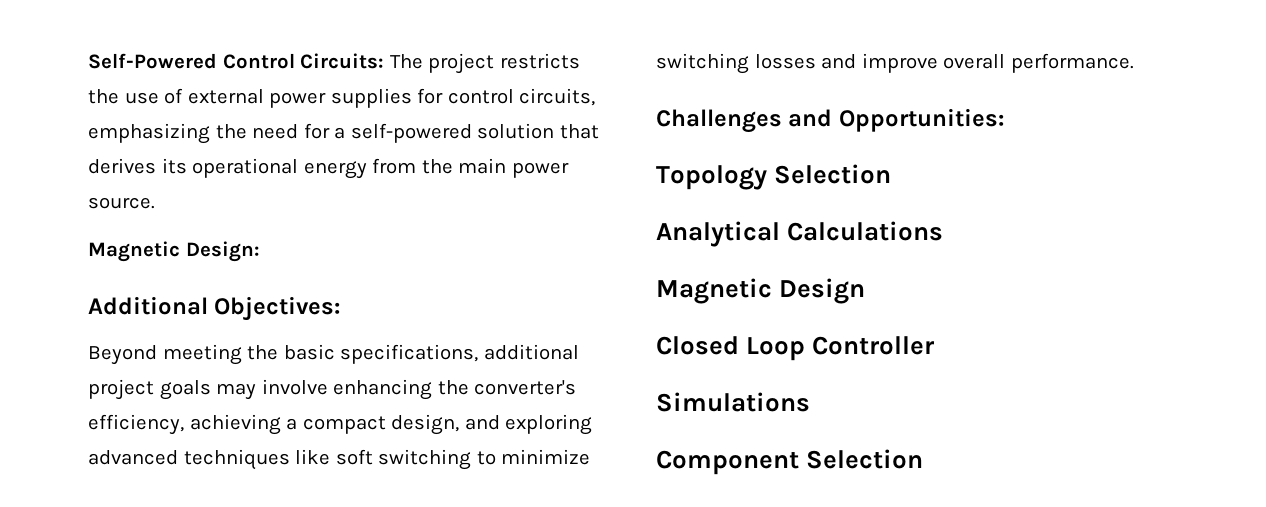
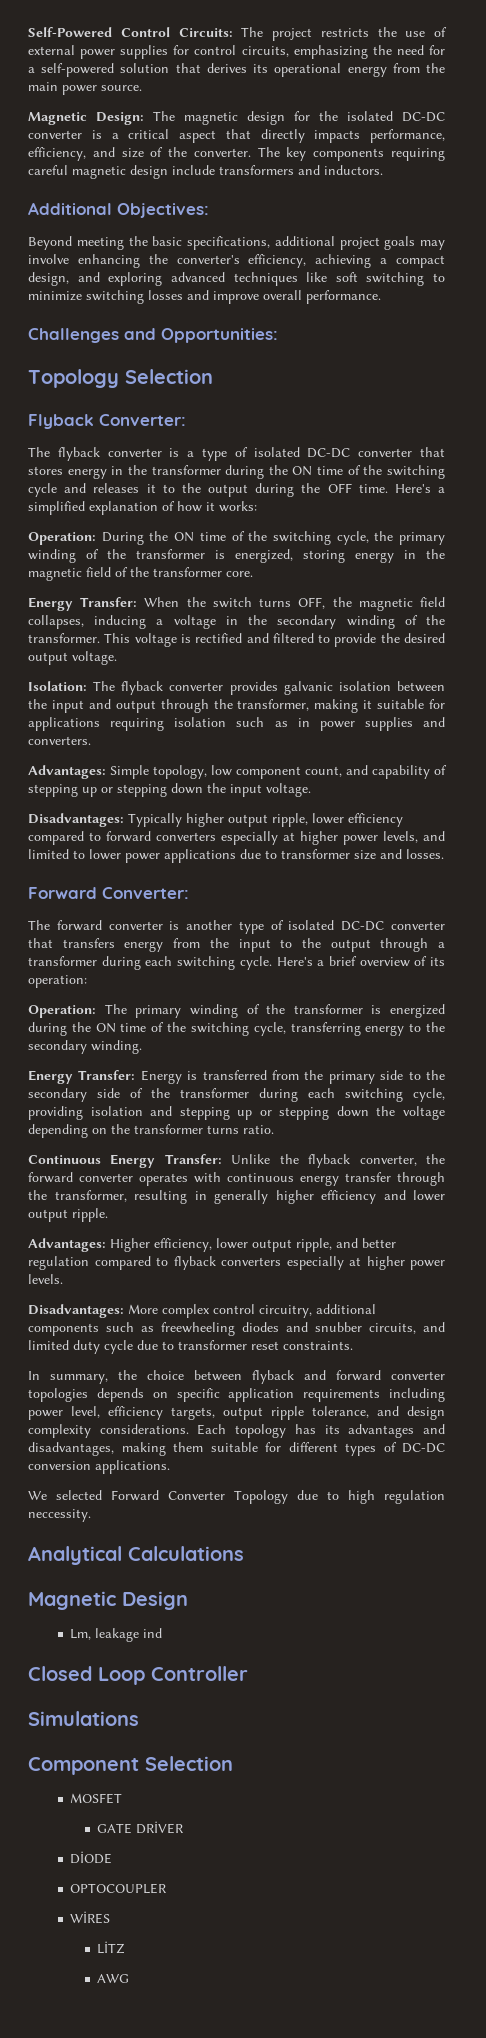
- Magnetic Design:
+ Magnetic Design: The magnetic design for the isolated DC-DC converter is a critical aspect that directly impacts performance, efficiency, and size of the converter. The key components requiring careful magnetic design include transformers and inductors.
+ Flyback Converter:
+ The flyback converter is a type of isolated DC-DC converter that stores energy in the transformer during the ON time of the switching cycle and releases it to the output during the OFF time. Here's a simplified explanation of how it works:
+ Operation: During the ON time of the switching cycle, the primary winding of the transformer is energized, storing energy in the magnetic field of the transformer core.
+ Energy Transfer: When the switch turns OFF, the magnetic field collapses, inducing a voltage in the secondary winding of the transformer. This voltage is rectified and filtered to provide the desired output voltage.
+ Isolation: The flyback converter provides galvanic isolation between the input and output through the transformer, making it suitable for applications requiring isolation such as in power supplies and converters.
+ Advantages: Simple topology, low component count, and capability of stepping up or stepping down the input voltage.
+ Disadvantages: Typically higher output ripple, lower efficiency compared to forward converters especially at higher power levels, and limited to lower power applications due to transformer size and losses.
+ Forward Converter:
+ The forward converter is another type of isolated DC-DC converter that transfers energy from the input to the output through a transformer during each switching cycle. Here's a brief overview of its operation:
+ Operation: The primary winding of the transformer is energized during the ON time of the switching cycle, transferring energy to the secondary winding.
+ Energy Transfer: Energy is transferred from the primary side to the secondary side of the transformer during each switching cycle, providing isolation and stepping up or stepping down the voltage depending on the transformer turns ratio.
+ Continuous Energy Transfer: Unlike the flyback converter, the forward converter operates with continuous energy transfer through the transformer, resulting in generally higher efficiency and lower output ripple.
+ Advantages: Higher efficiency, lower output ripple, and better regulation compared to flyback converters especially at higher power levels.
+ Disadvantages: More complex control circuitry, additional components such as freewheeling diodes and snubber circuits, and limited duty cycle due to transformer reset constraints.
+ In summary, the choice between flyback and forward converter topologies depends on specific application requirements including power level, efficiency targets, output ripple tolerance, and design complexity considerations. Each topology has its advantages and disadvantages, making them suitable for different types of DC-DC conversion applications.
+ We selected Forward Converter Topology due to high regulation neccessity.
+ Lm, leakage ind
+ MOSFET
+ GATE DRİVER
+ DİODE
+ OPTOCOUPLER
+ WİRES
+ LİTZ
+ AWG

